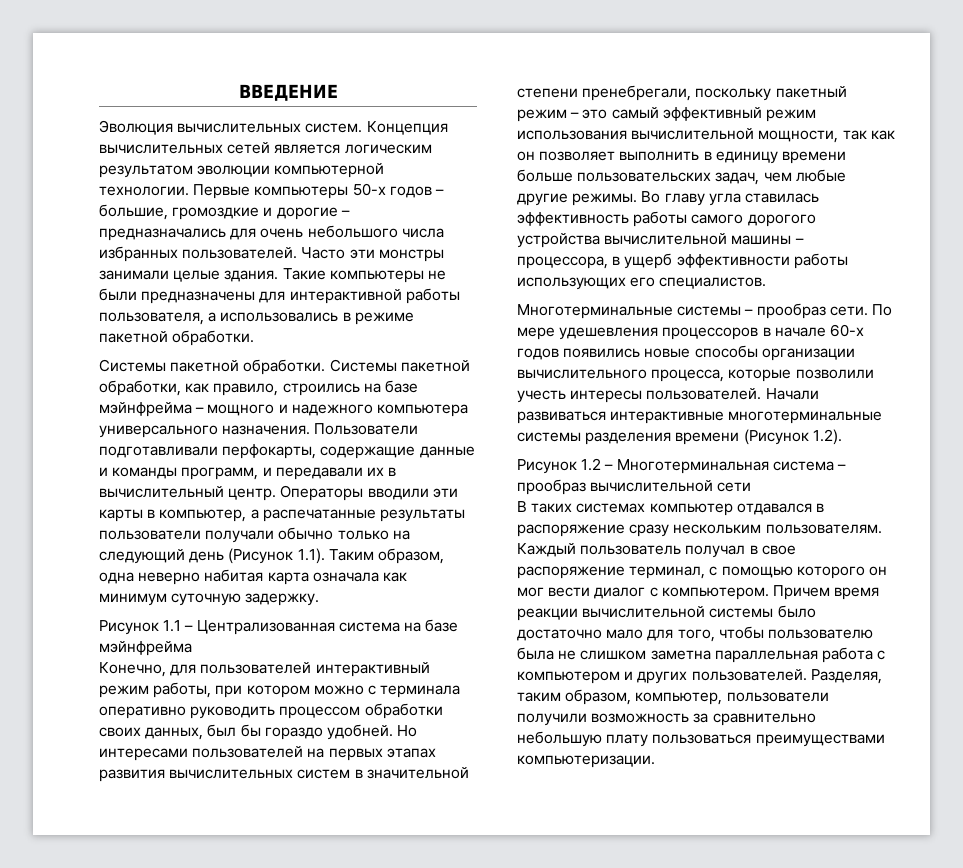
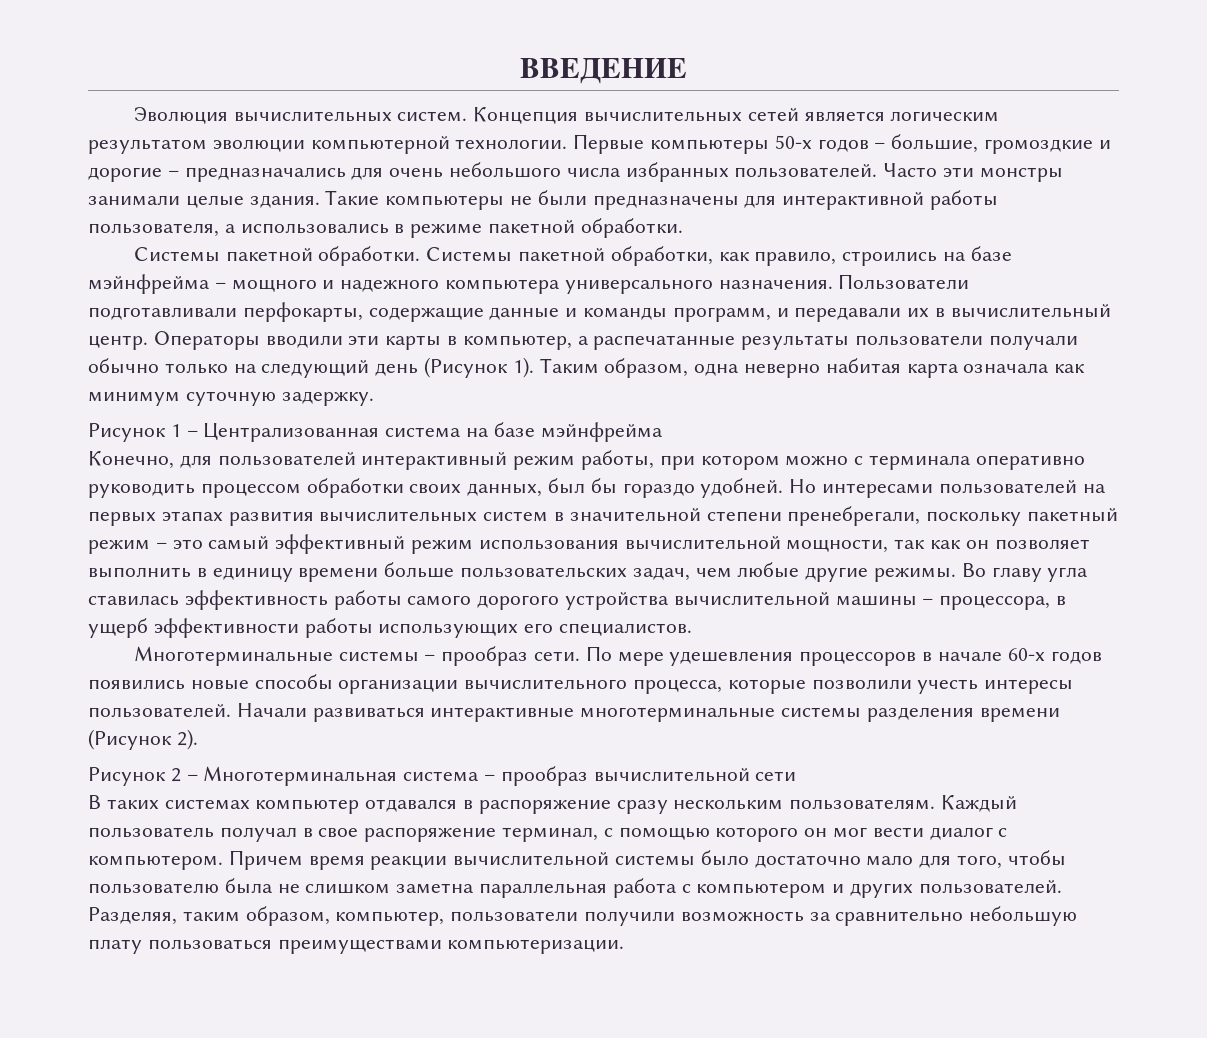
- Операторы вводили эти карты в компьютер, а распечатанные результаты пользователи получали обычно только на следующий день (Рисунок 1.1). Таким образом, одна неверно набитая карта означала как минимум суточную задержку.
+ Операторы вводили эти карты в компьютер, а распечатанные результаты пользователи получали обычно только на следующий день (Рисунок 1). Таким образом, одна неверно набитая карта означала как минимум суточную задержку.
- Рисунок 1.1 – Централизованная система на базе мэйнфрейма
+ Рисунок 1 – Централизованная система на базе мэйнфрейма
- Начали развиваться интерактивные многотерминальные системы разделения времени (Рисунок 1.2).
- Рисунок 1.2 – Многотерминальная система – прообраз вычислительной сети
+ Начали развиваться интерактивные многотерминальные системы разделения времени (Рисунок 2).
+ Рисунок 2 – Многотерминальная система – прообраз вычислительной сети

